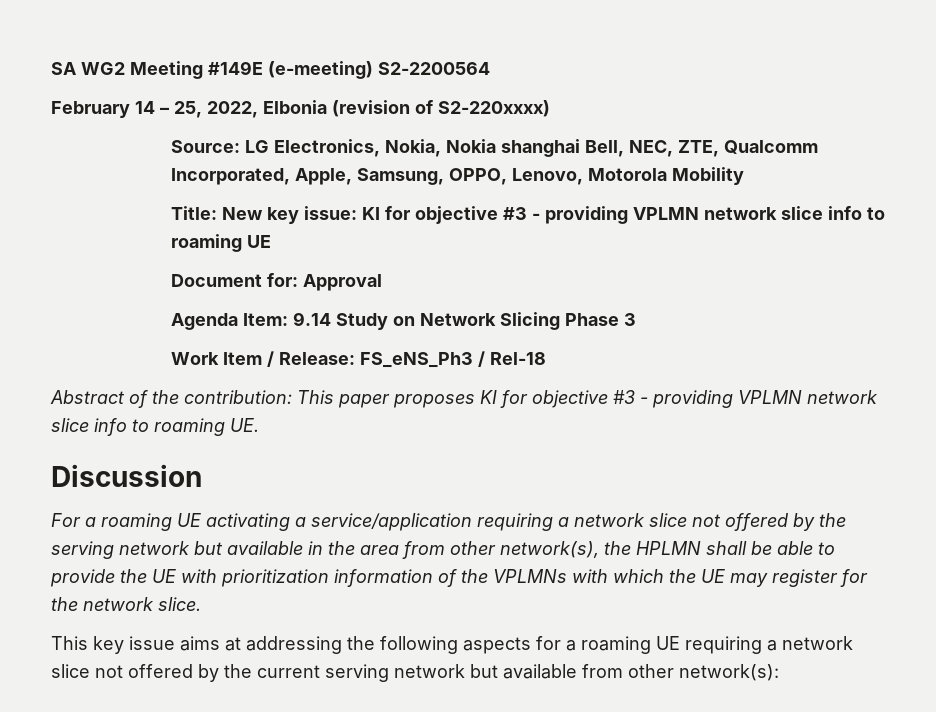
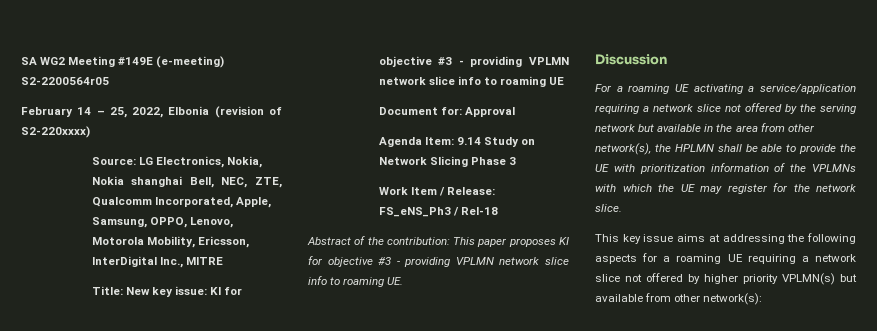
- SA WG2 Meeting #149E (e-meeting) S2-2200564
+ SA WG2 Meeting #149E (e-meeting) S2-2200564r05
- Source: LG Electronics, Nokia, Nokia shanghai Bell, NEC, ZTE, Qualcomm Incorporated, Apple, Samsung, OPPO, Lenovo, Motorola Mobility
+ Source: LG Electronics, Nokia, Nokia shanghai Bell, NEC, ZTE, Qualcomm Incorporated, Apple, Samsung, OPPO, Lenovo, Motorola Mobility, Ericsson, InterDigital Inc., MITRE
- This key issue aims at addressing the following aspects for a roaming UE requiring a network slice not offered by the current serving network but available from other network(s):
+ This key issue aims at addressing the following aspects for a roaming UE requiring a network slice not offered by higher priority VPLMN(s) but available from other network(s):

